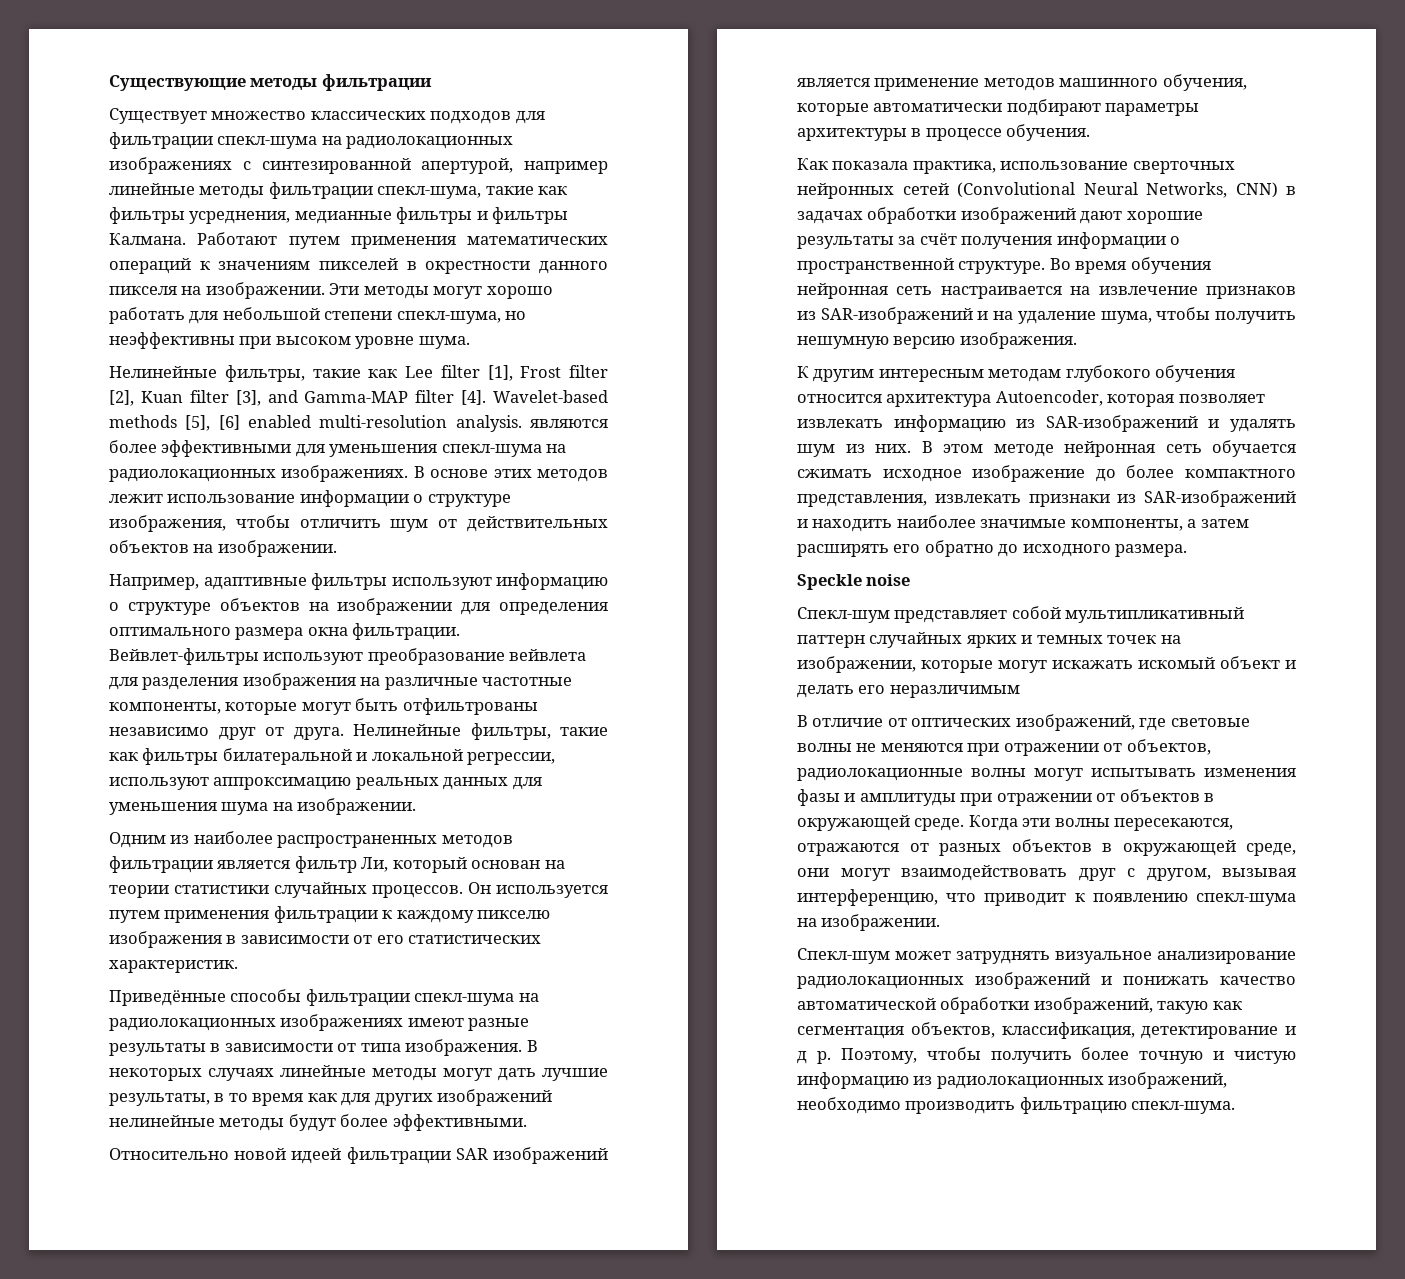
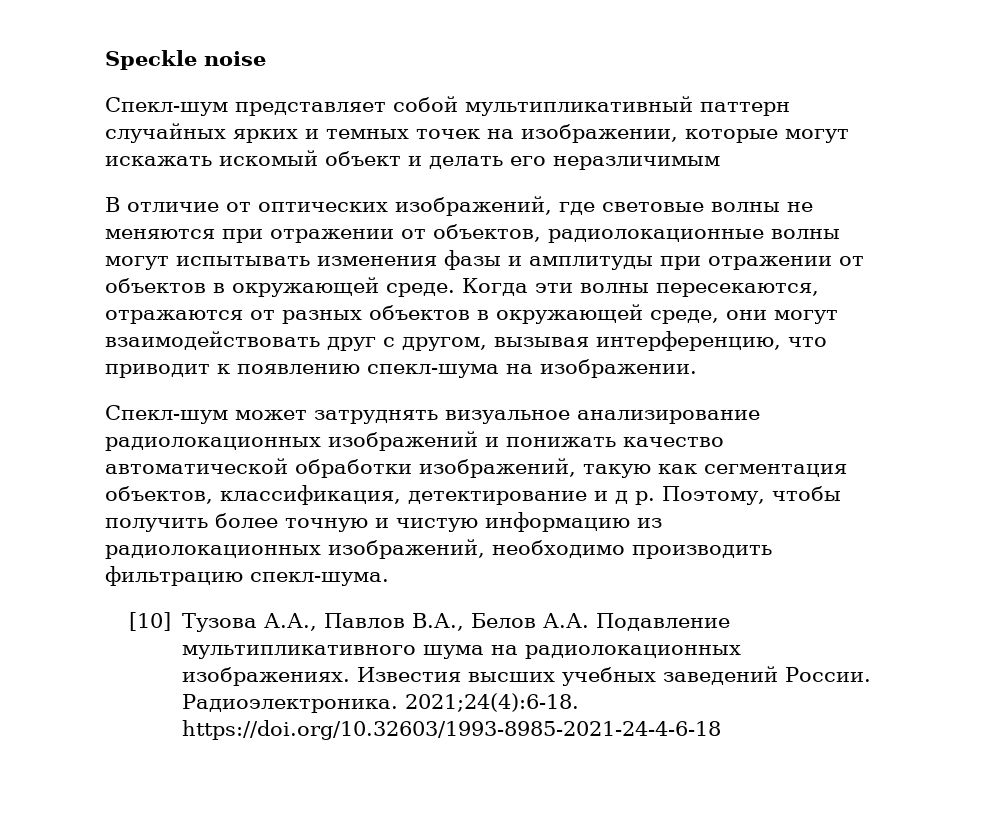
- Существующие методы фильтрации
- Существует множество классических подходов для фильтрации спекл-шума на радиолокационных изображениях с синтезированной апертурой, например линейные методы фильтрации спекл-шума, такие как фильтры усреднения, медианные фильтры и фильтры Калмана. Работают путем применения математических операций к значениям пикселей в окрестности данного пикселя на изображении. Эти методы могут хорошо работать для небольшой степени спекл-шума, но неэффективны при высоком уровне шума.
- Нелинейные фильтры, такие как Lee filter [1], Frost filter [2], Kuan filter [3], and Gamma-MAP filter [4]. Wavelet-based methods [5], [6] enabled multi-resolution analysis. являются более эффективными для уменьшения спекл-шума на радиолокационных изображениях. В основе этих методов лежит использование информации о структуре изображения, чтобы отличить шум от действительных объектов на изображении.
- Например, адаптивные фильтры используют информацию о структуре объектов на изображении для определения оптимального размера окна фильтрации. Вейвлет-фильтры используют преобразование вейвлета для разделения изображения на различные частотные компоненты, которые могут быть отфильтрованы независимо друг от друга. Нелинейные фильтры, такие как фильтры билатеральной и локальной регрессии, используют аппроксимацию реальных данных для уменьшения шума на изображении.
- Одним из наиболее распространенных методов фильтрации является фильтр Ли, который основан на теории статистики случайных процессов. Он используется путем применения фильтрации к каждому пикселю изображения в зависимости от его статистических характеристик.
- Приведённые способы фильтрации спекл-шума на радиолокационных изображениях имеют разные результаты в зависимости от типа изображения. В некоторых случаях линейные методы могут дать лучшие результаты, в то время как для других изображений нелинейные методы будут более эффективными.
- Относительно новой идеей фильтрации SAR изображений является применение методов машинного обучения, которые автоматически подбирают параметры архитектуры в процессе обучения.
- Как показала практика, использование сверточных нейронных сетей (Convolutional Neural Networks, CNN) в задачах обработки изображений дают хорошие результаты за счёт получения информации о пространственной структуре. Во время обучения нейронная сеть настраивается на извлечение признаков из SAR-изображений и на удаление шума, чтобы получить нешумную версию изображения.
- К другим интересным методам глубокого обучения относится архитектура Autoencoder, которая позволяет извлекать информацию из SAR-изображений и удалять шум из них. В этом методе нейронная сеть обучается сжимать исходное изображение до более компактного представления, извлекать признаки из SAR-изображений и находить наиболее значимые компоненты, а затем расширять его обратно до исходного размера.
+ [10] Тузова А.А., Павлов В.А., Белов А.А. Подавление мультипликативного шума на радиолокационных изображениях. Известия высших учебных заведений России. Радиоэлектроника. 2021;24(4):6-18. https://doi.org/10.32603/1993-8985-2021-24-4-6-18

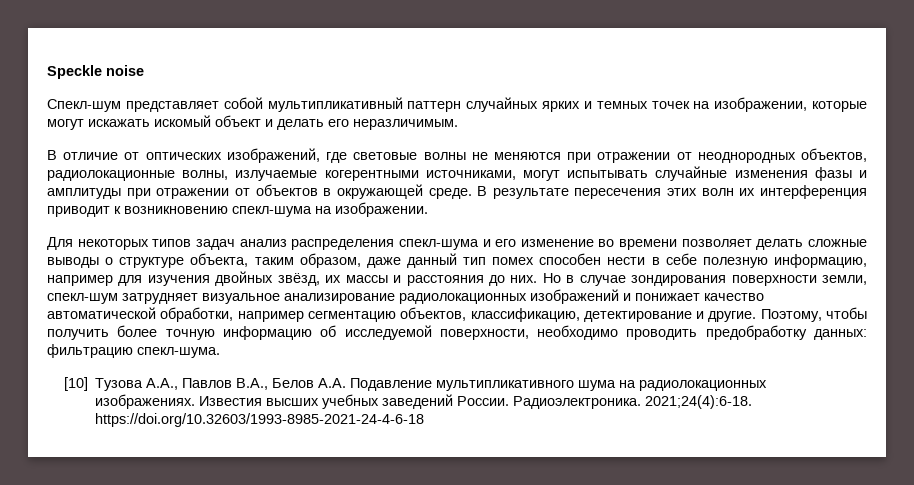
- Спекл-шум представляет собой мультипликативный паттерн случайных ярких и темных точек на изображении, которые могут искажать искомый объект и делать его неразличимым
+ Спекл-шум представляет собой мультипликативный паттерн случайных ярких и темных точек на изображении, которые могут искажать искомый объект и делать его неразличимым.
- В отличие от оптических изображений, где световые волны не меняются при отражении от объектов, радиолокационные волны могут испытывать изменения фазы и амплитуды при отражении от объектов в окружающей среде.
+ В отличие от оптических изображений, где световые волны не меняются при отражении от неоднородных объектов, радиолокационные волны, излучаемые когерентными источниками, могут испытывать случайные изменения фазы и амплитуды при отражении от объектов в окружающей среде.
- Когда эти волны пересекаются, отражаются от разных объектов в окружающей среде, они могут взаимодействовать друг с другом, вызывая интерференцию, что приводит к появлению спекл-шума на изображении.
+ В результате пересечения этих волн их интерференция приводит к возникновению спекл-шума на изображении.
- Спекл-шум может затруднять визуальное анализирование радиолокационных изображений и понижать качество автоматической обработки изображений, такую как сегментация объектов, классификация, детектирование и д р.
+ Для некоторых типов задач анализ распределения спекл-шума и его изменение во времени позволяет делать сложные выводы о структуре объекта, таким образом, даже данный тип помех способен нести в себе полезную информацию, например для изучения двойных звёзд, их массы и расстояния до них. Но в случае зондирования поверхности земли, спекл-шум затрудняет визуальное анализирование радиолокационных изображений и понижает качество автоматической обработки, например сегментацию объектов, классификацию, детектирование и другие.
- Поэтому, чтобы получить более точную и чистую информацию из радиолокационных изображений, необходимо производить фильтрацию спекл-шума.
+ Поэтому, чтобы получить более точную информацию об исследуемой поверхности, необходимо проводить предобработку данных: фильтрацию спекл-шума.

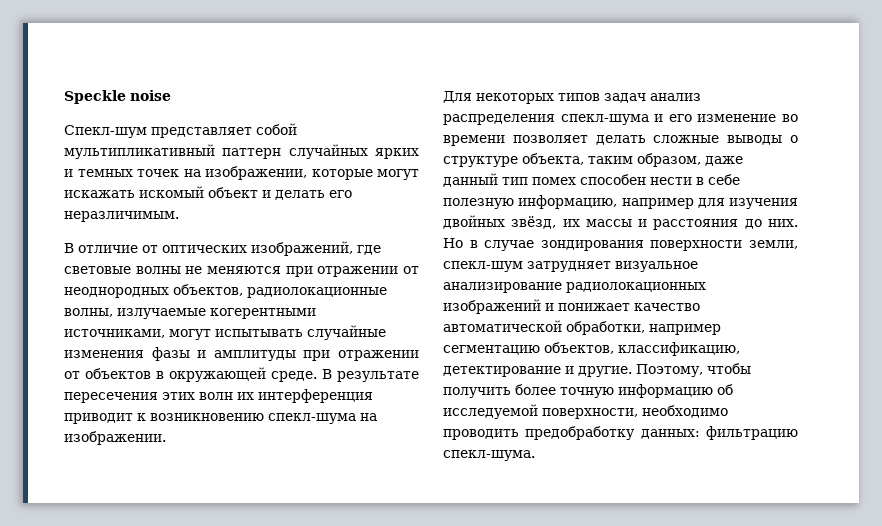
- [10] Тузова А.А., Павлов В.А., Белов А.А. Подавление мультипликативного шума на радиолокационных изображениях. Известия высших учебных заведений России. Радиоэлектроника. 2021;24(4):6-18. https://doi.org/10.32603/1993-8985-2021-24-4-6-18

